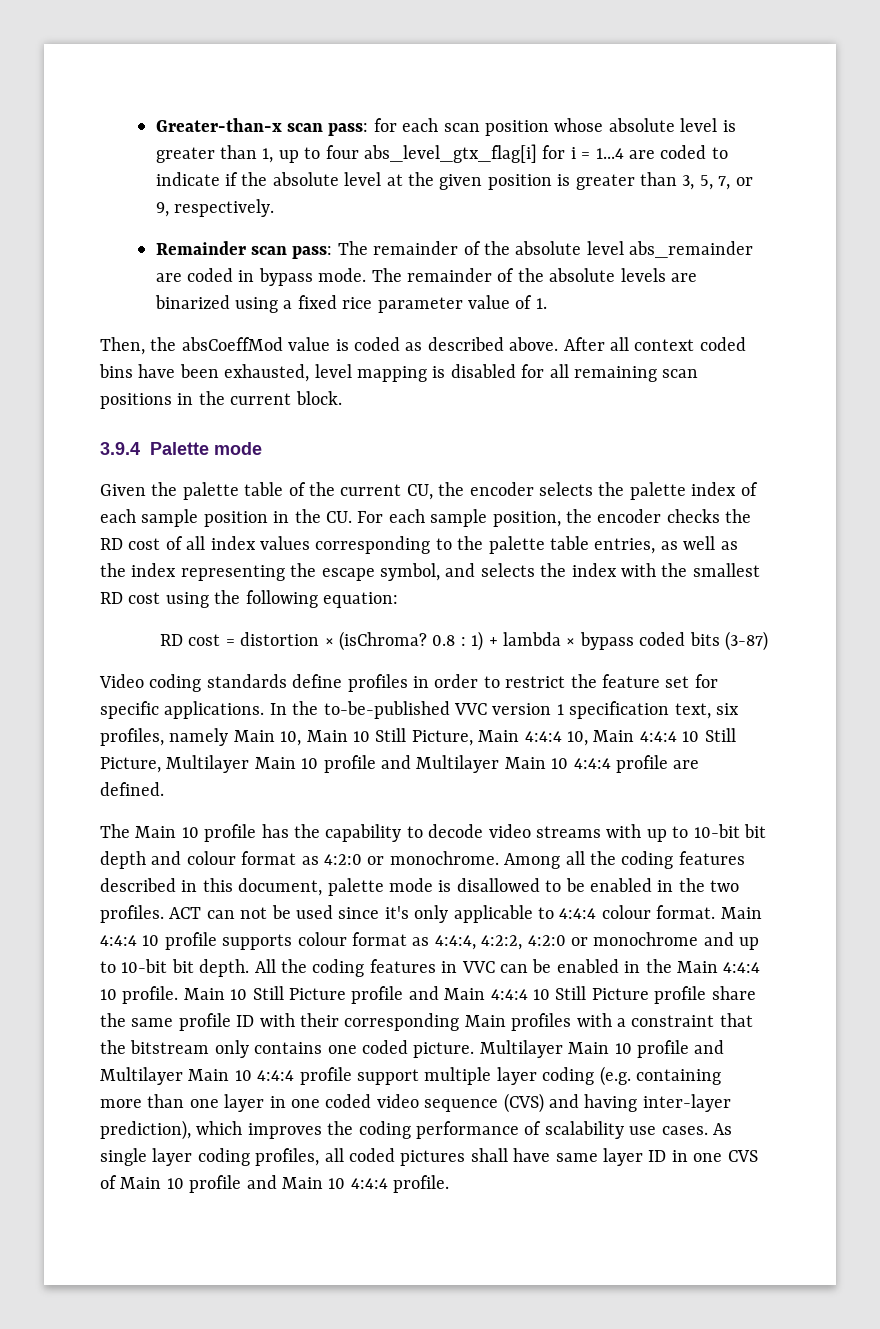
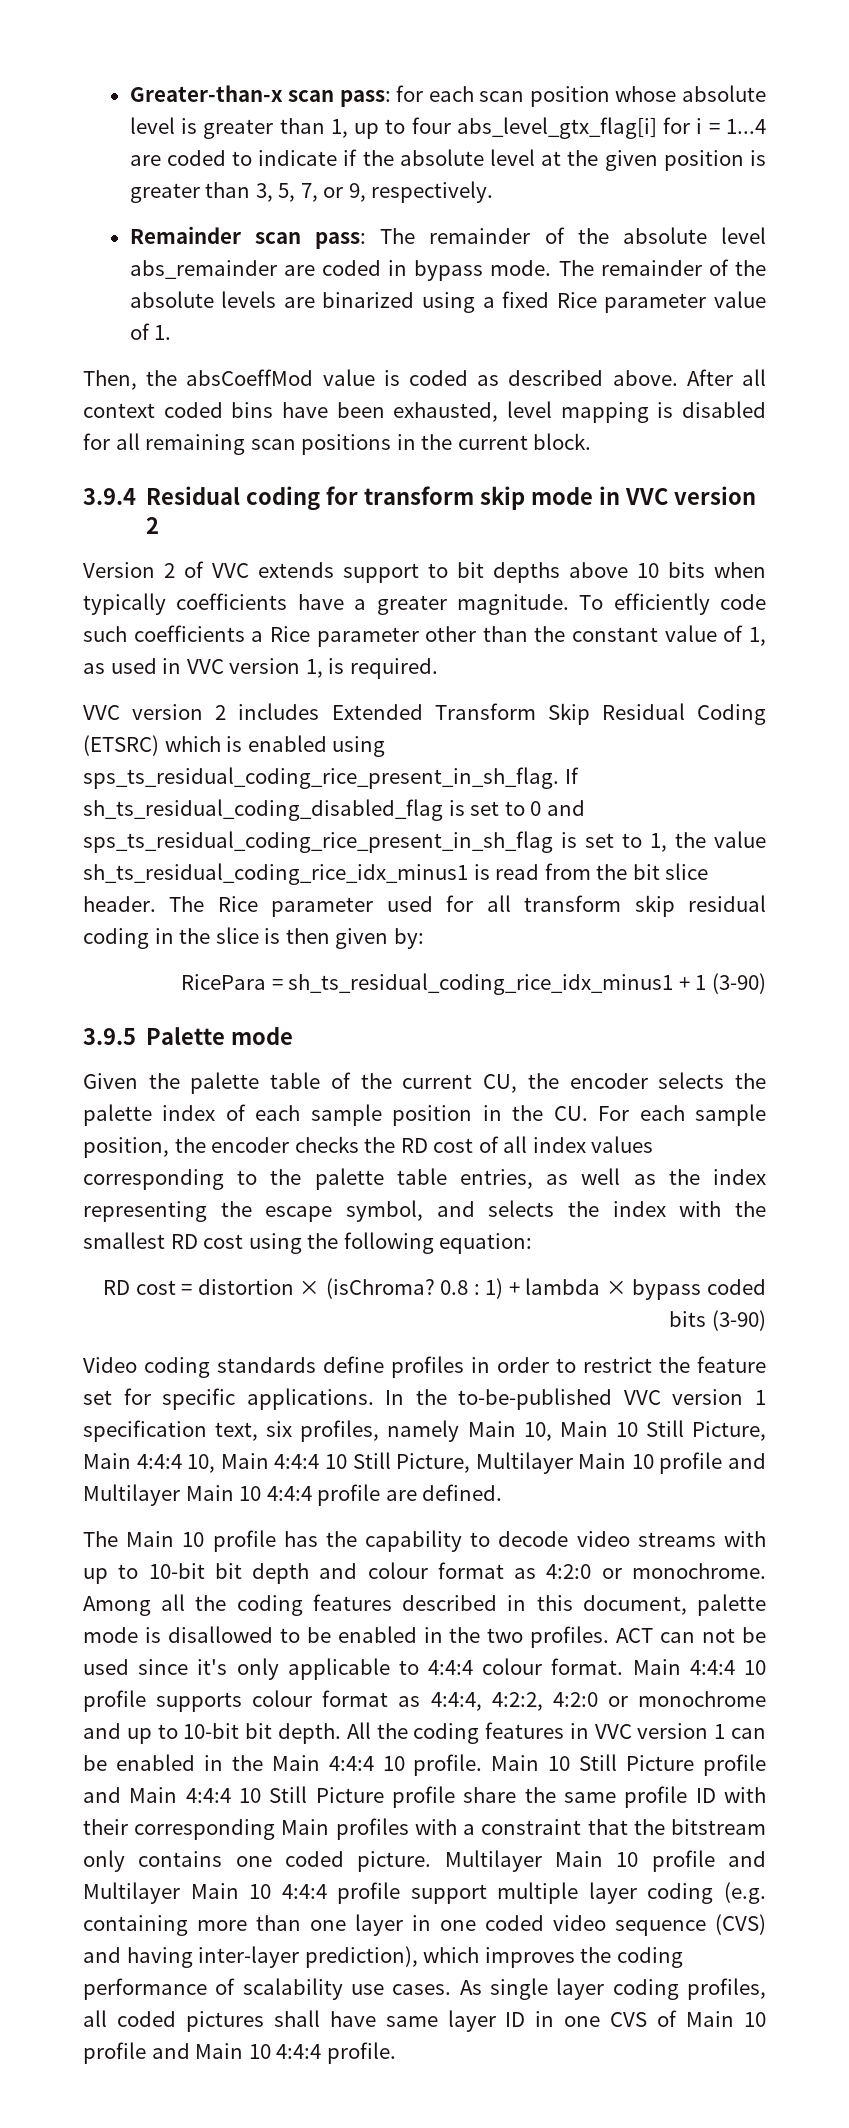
- The remainder of the absolute levels are binarized using a fixed rice parameter value of 1.
+ The remainder of the absolute levels are binarized using a fixed Rice parameter value of 1.
- 3.9.4 Palette mode
+ 3.9.4 Residual coding for transform skip mode in VVC version 2
+ Version 2 of VVC extends support to bit depths above 10 bits when typically coefficients have a greater magnitude. To efficiently code such coefficients a Rice parameter other than the constant value of 1, as used in VVC version 1, is required.
+ VVC version 2 includes Extended Transform Skip Residual Coding (ETSRC) which is enabled using sps_ts_residual_coding_rice_present_in_sh_flag. If sh_ts_residual_coding_disabled_flag is set to 0 and sps_ts_residual_coding_rice_present_in_sh_flag is set to 1, the value sh_ts_residual_coding_rice_idx_minus1 is read from the bit slice header. The Rice parameter used for all transform skip residual coding in the slice is then given by:
+ RicePara = sh_ts_residual_coding_rice_idx_minus1 + 1 (3-90)
+ 3.9.5 Palette mode
- 0.8 : 1) + lambda × bypass coded bits (3-87)
+ 0.8 : 1) + lambda × bypass coded bits (3-90)
- All the coding features in VVC can be enabled in the Main 4:4:4 10 profile.
+ All the coding features in VVC version 1 can be enabled in the Main 4:4:4 10 profile.

